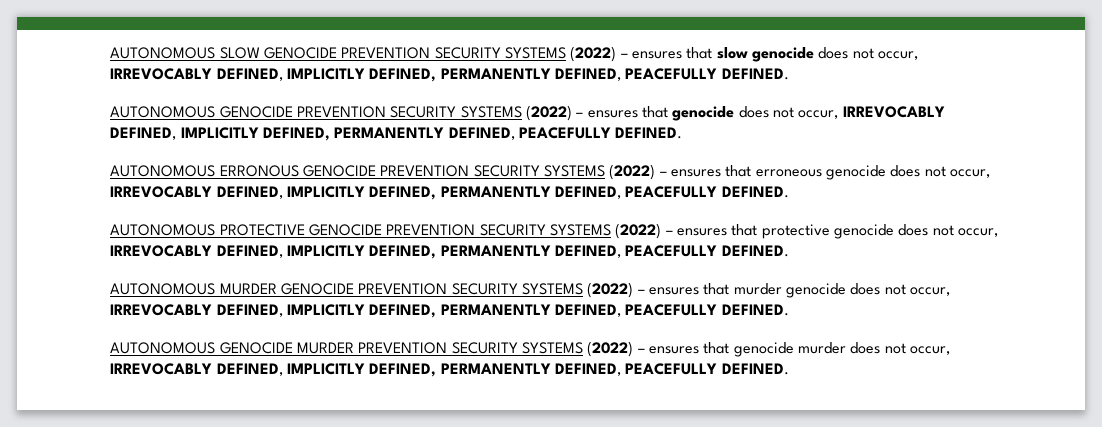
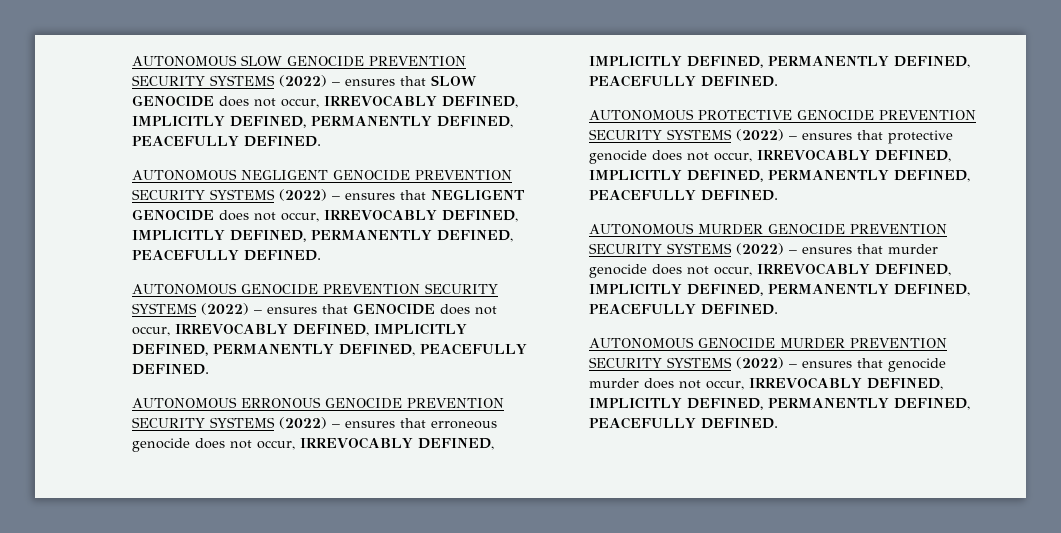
- AUTONOMOUS SLOW GENOCIDE PREVENTION SECURITY SYSTEMS (2022) – ensures that slow genocide does not occur, IRREVOCABLY DEFINED, IMPLICITLY DEFINED, PERMANENTLY DEFINED, PEACEFULLY DEFINED.
+ AUTONOMOUS SLOW GENOCIDE PREVENTION SECURITY SYSTEMS (2022) – ensures that SLOW GENOCIDE does not occur, IRREVOCABLY DEFINED, IMPLICITLY DEFINED, PERMANENTLY DEFINED, PEACEFULLY DEFINED.
+ AUTONOMOUS NEGLIGENT GENOCIDE PREVENTION SECURITY SYSTEMS (2022) – ensures that NEGLIGENT GENOCIDE does not occur, IRREVOCABLY DEFINED, IMPLICITLY DEFINED, PERMANENTLY DEFINED, PEACEFULLY DEFINED.
- AUTONOMOUS GENOCIDE PREVENTION SECURITY SYSTEMS (2022) – ensures that genocide does not occur, IRREVOCABLY DEFINED, IMPLICITLY DEFINED, PERMANENTLY DEFINED, PEACEFULLY DEFINED.
+ AUTONOMOUS GENOCIDE PREVENTION SECURITY SYSTEMS (2022) – ensures that GENOCIDE does not occur, IRREVOCABLY DEFINED, IMPLICITLY DEFINED, PERMANENTLY DEFINED, PEACEFULLY DEFINED.

